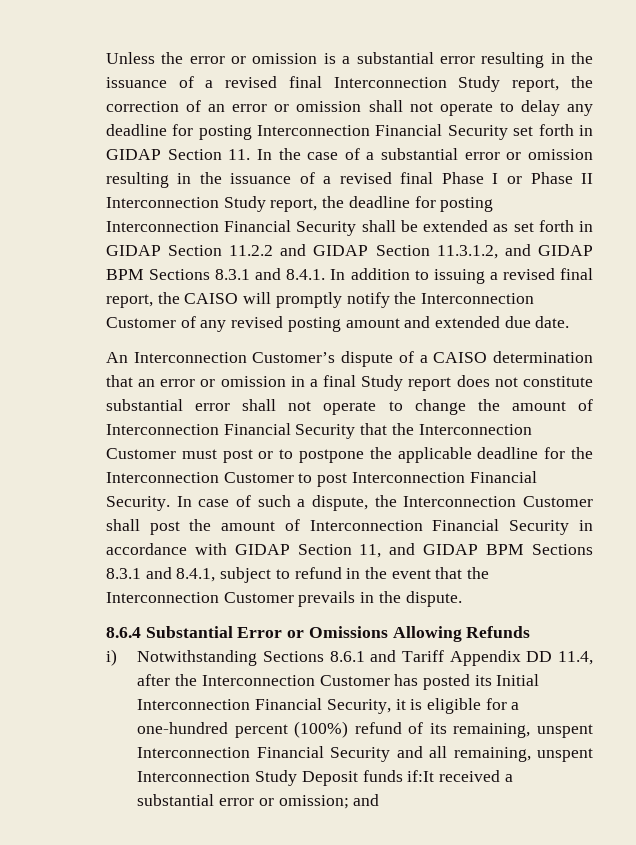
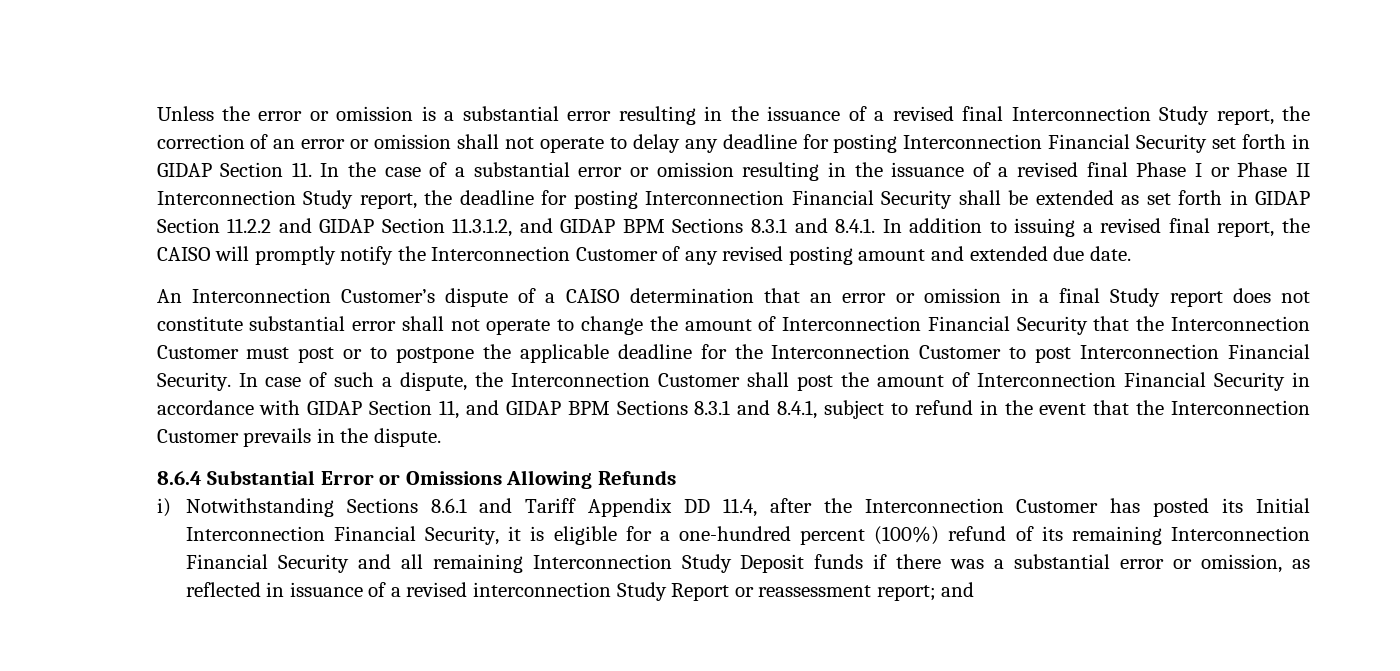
- i) Notwithstanding Sections 8.6.1 and Tariff Appendix DD 11.4, after the Interconnection Customer has posted its Initial Interconnection Financial Security, it is eligible for a one-hundred percent (100%) refund of its remaining, unspent Interconnection Financial Security and all remaining, unspent Interconnection Study Deposit funds if:It received a substantial error or omission; and
+ i) Notwithstanding Sections 8.6.1 and Tariff Appendix DD 11.4, after the Interconnection Customer has posted its Initial Interconnection Financial Security, it is eligible for a one-hundred percent (100%) refund of its remaining Interconnection Financial Security and all remaining Interconnection Study Deposit funds if there was a substantial error or omission, as reflected in issuance of a revised interconnection Study Report or reassessment report; and

